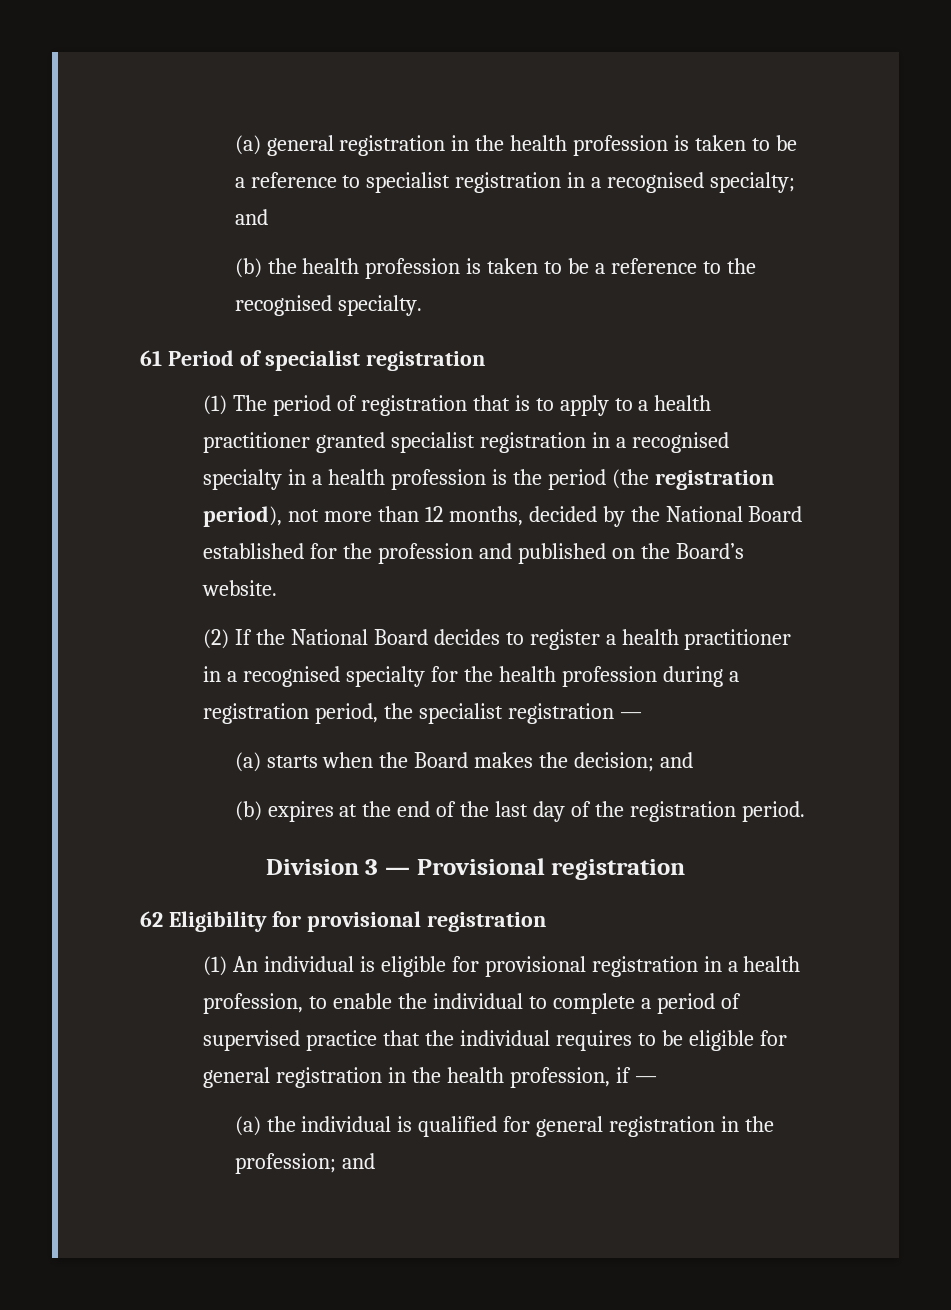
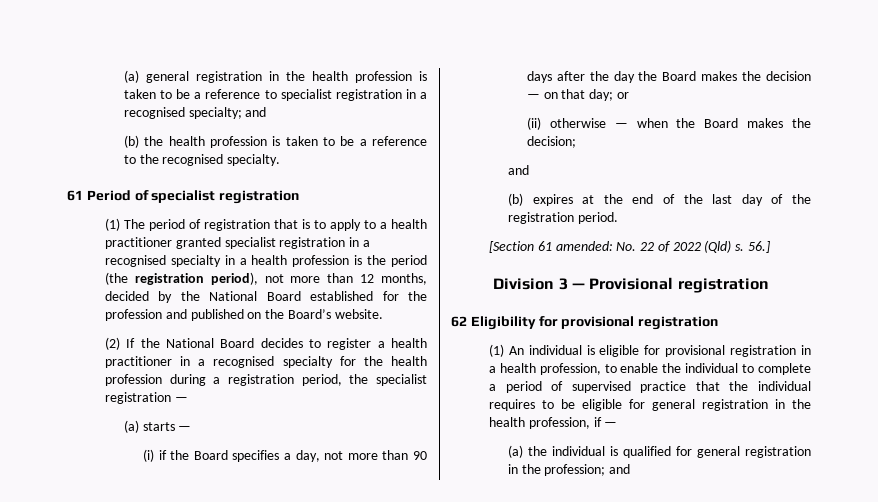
- (a) starts when the Board makes the decision; and
+ (a) starts —
+ (i) if the Board specifies a day, not more than 90 days after the day the Board makes the decision — on that day; or
+ (ii) otherwise — when the Board makes the decision;
+ and
+ [Section 61 amended: No. 22 of 2022 (Qld) s. 56.]

